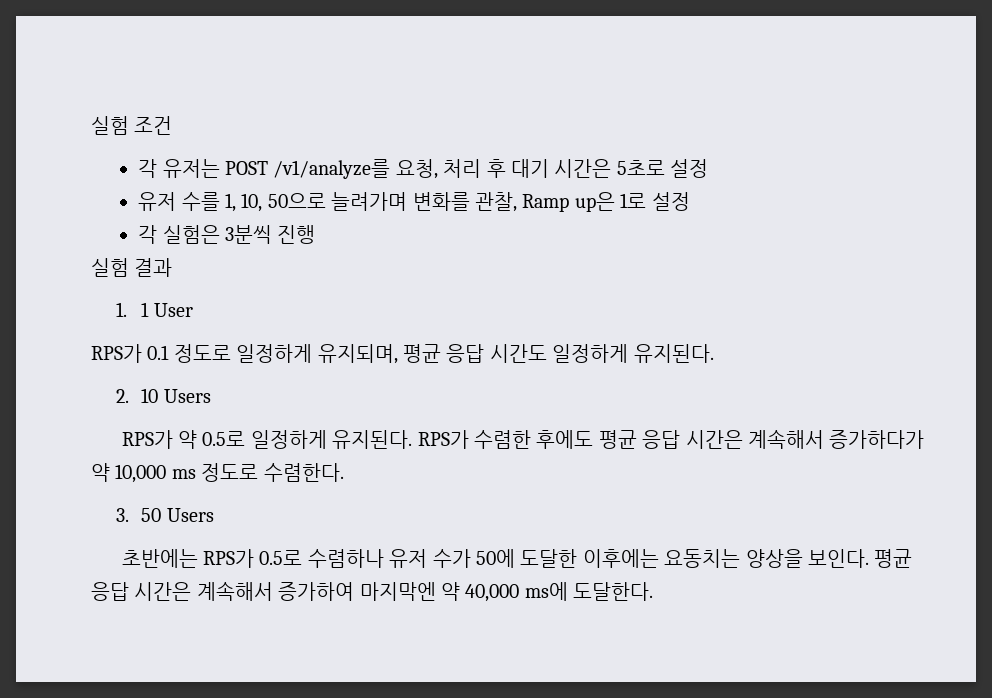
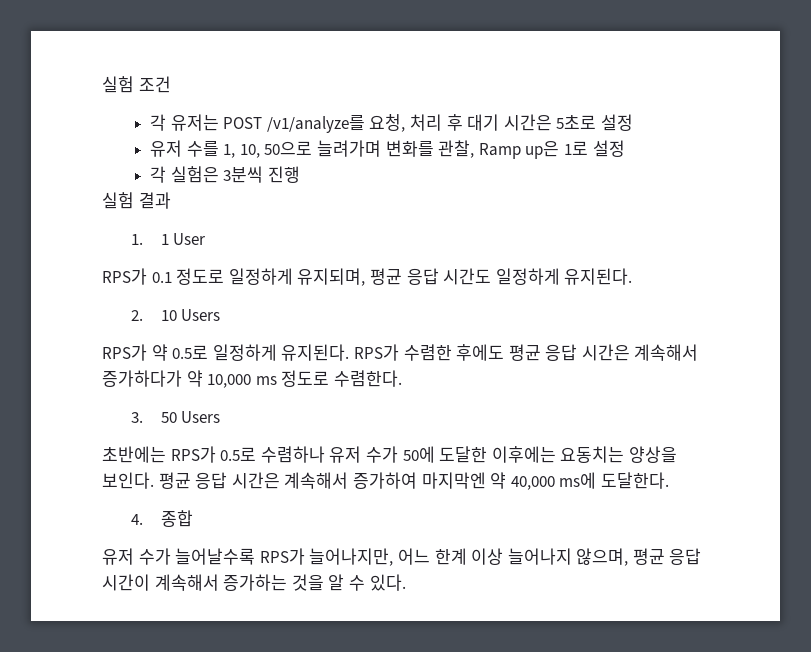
+ 4. 종합
+ 유저 수가 늘어날수록 RPS가 늘어나지만, 어느 한계 이상 늘어나지 않으며, 평균 응답 시간이 계속해서 증가하는 것을 알 수 있다.

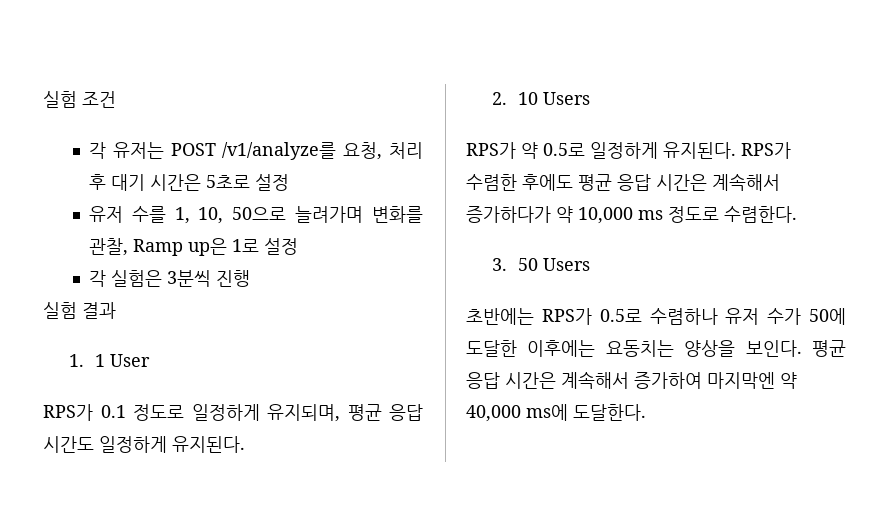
- 4. 종합
- 유저 수가 늘어날수록 RPS가 늘어나지만, 어느 한계 이상 늘어나지 않으며, 평균 응답 시간이 계속해서 증가하는 것을 알 수 있다.

